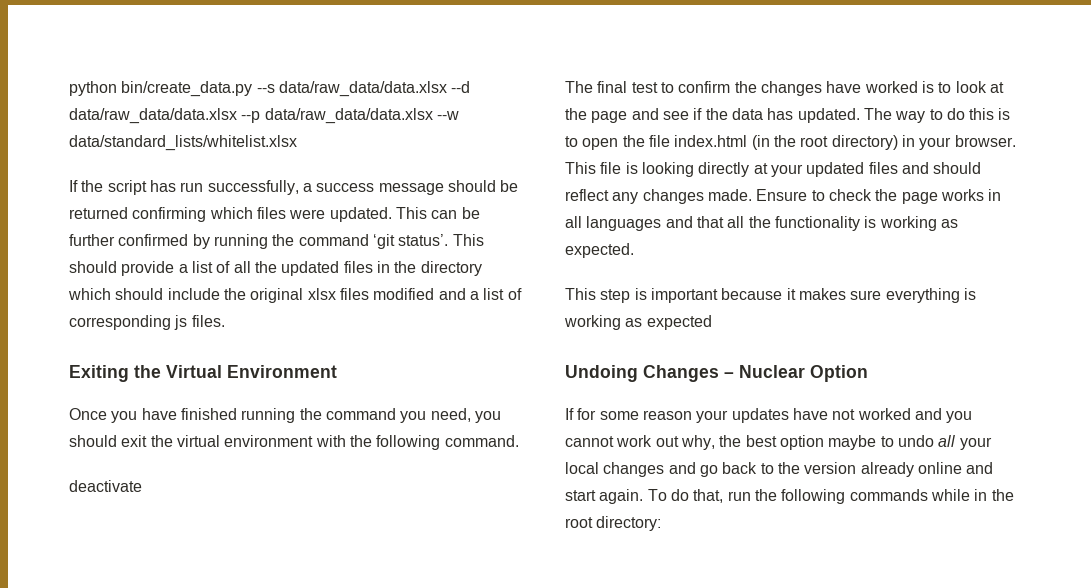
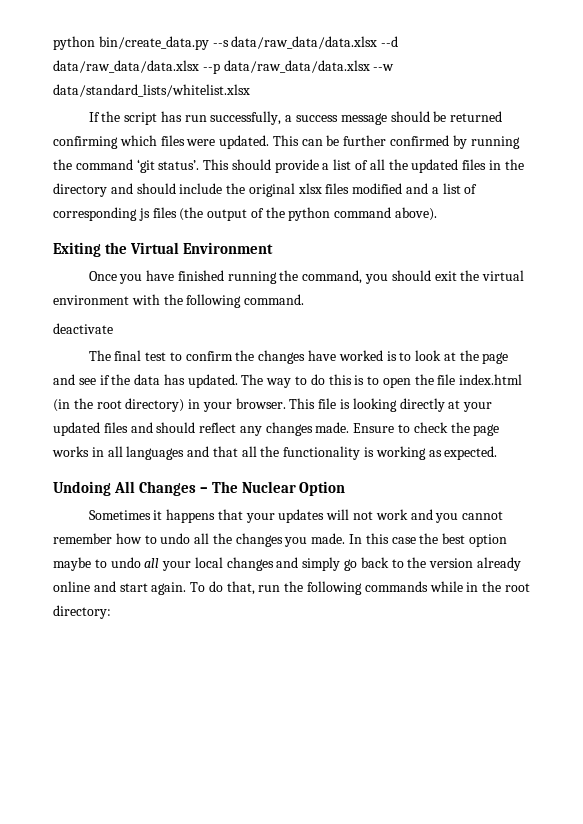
- This should provide a list of all the updated files in the directory which should include the original xlsx files modified and a list of corresponding js files.
+ This should provide a list of all the updated files in the directory and should include the original xlsx files modified and a list of corresponding js files (the output of the python command above).
- Once you have finished running the command you need, you should exit the virtual environment with the following command.
+ Once you have finished running the command, you should exit the virtual environment with the following command.
- This step is important because it makes sure everything is working as expected
- Undoing Changes – Nuclear Option
+ Undoing All Changes – The Nuclear Option
- If for some reason your updates have not worked and you cannot work out why, the best option maybe to undo all your local changes and go back to the version already online and start again.
+ Sometimes it happens that your updates will not work and you cannot remember how to undo all the changes you made. In this case the best option maybe to undo all your local changes and simply go back to the version already online and start again.

